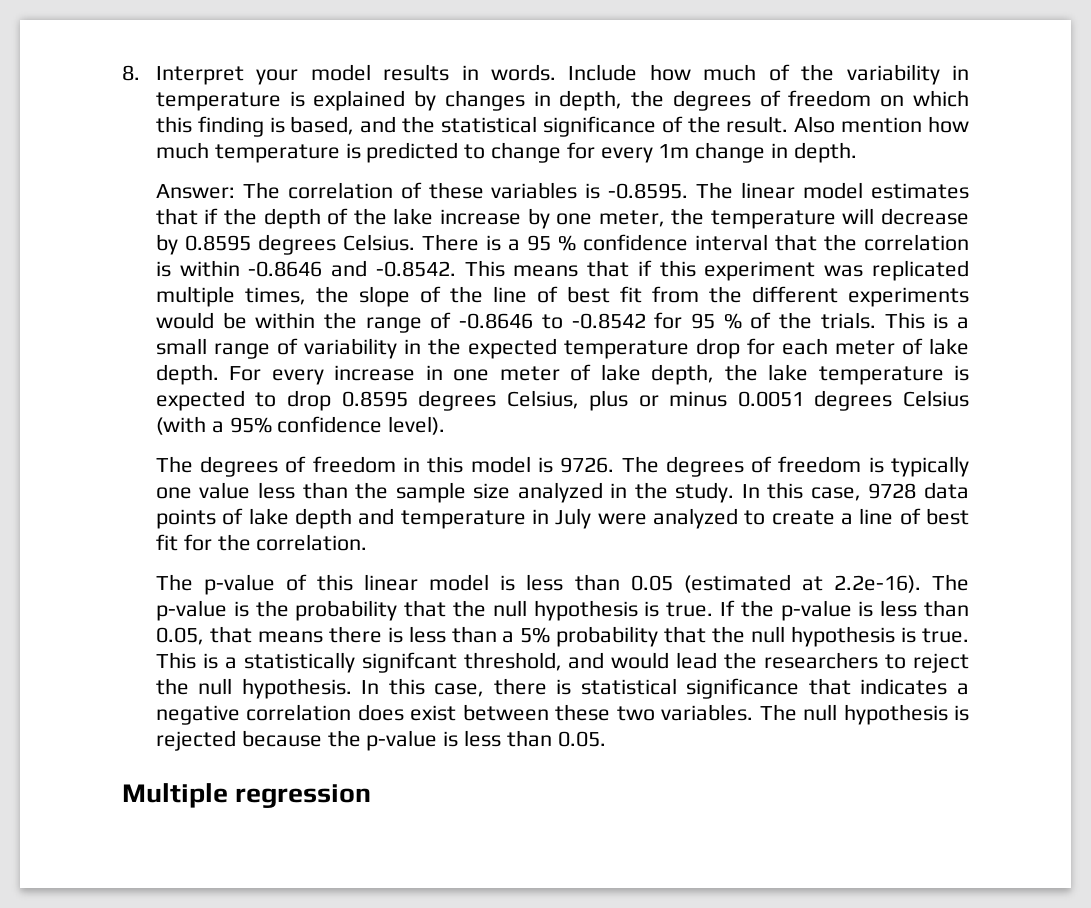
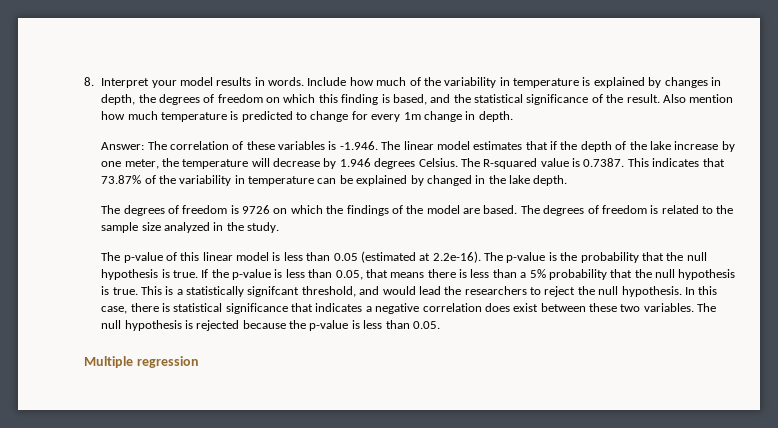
- Answer: The correlation of these variables is -0.8595. The linear model estimates that if the depth of the lake increase by one meter, the temperature will decrease by 0.8595 degrees Celsius.
+ Answer: The correlation of these variables is -1.946. The linear model estimates that if the depth of the lake increase by one meter, the temperature will decrease by 1.946 degrees Celsius.
- There is a 95 % confidence interval that the correlation is within -0.8646 and -0.8542. This means that if this experiment was replicated multiple times, the slope of the line of best fit from the different experiments would be within the range of -0.8646 to -0.8542 for 95 % of the trials. This is a small range of variability in the expected temperature drop for each meter of lake depth. For every increase in one meter of lake depth, the lake temperature is expected to drop 0.8595 degrees Celsius, plus or minus 0.0051 degrees Celsius (with a 95% confidence level).
- The degrees of freedom in this model is 9726. The degrees of freedom is typically one value less than the sample size analyzed in the study. In this case, 9728 data points of lake depth and temperature in July were analyzed to create a line of best fit for the correlation.
+ The R-squared value is 0.7387. This indicates that 73.87% of the variability in temperature can be explained by changed in the lake depth.
+ The degrees of freedom is 9726 on which the findings of the model are based. The degrees of freedom is related to the sample size analyzed in the study.

